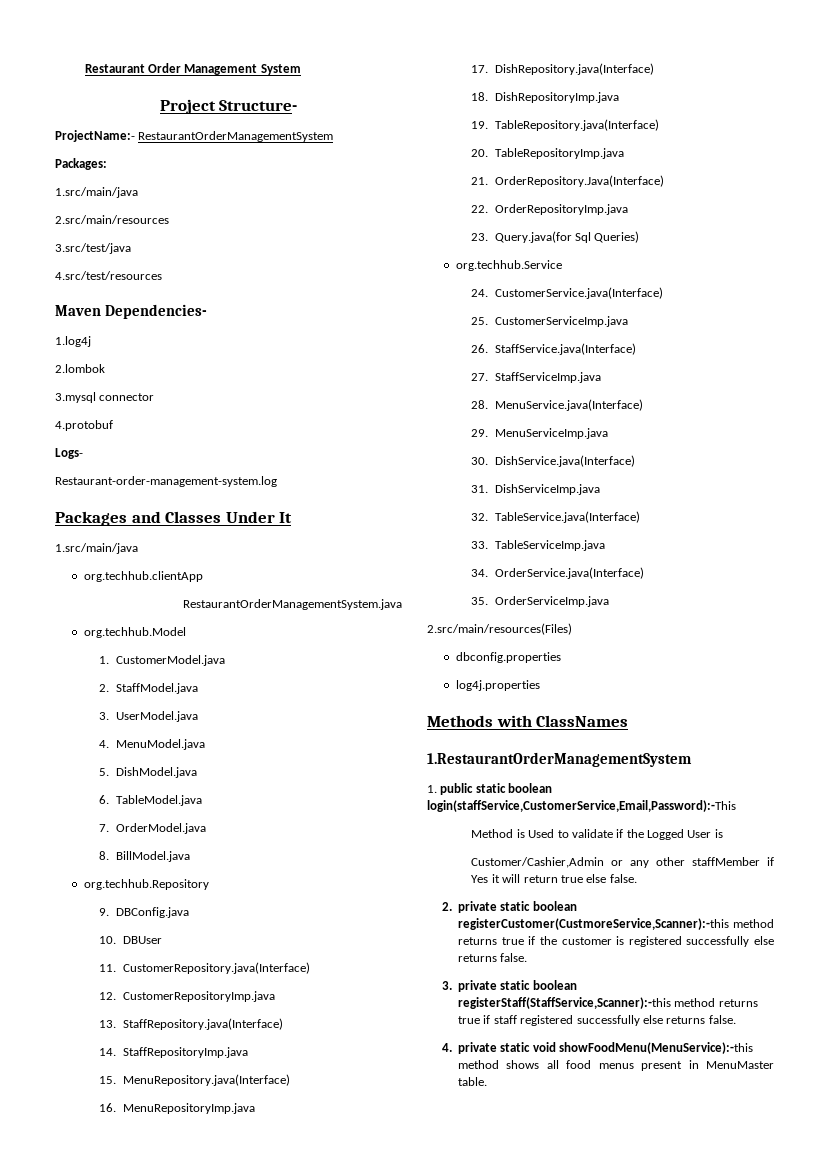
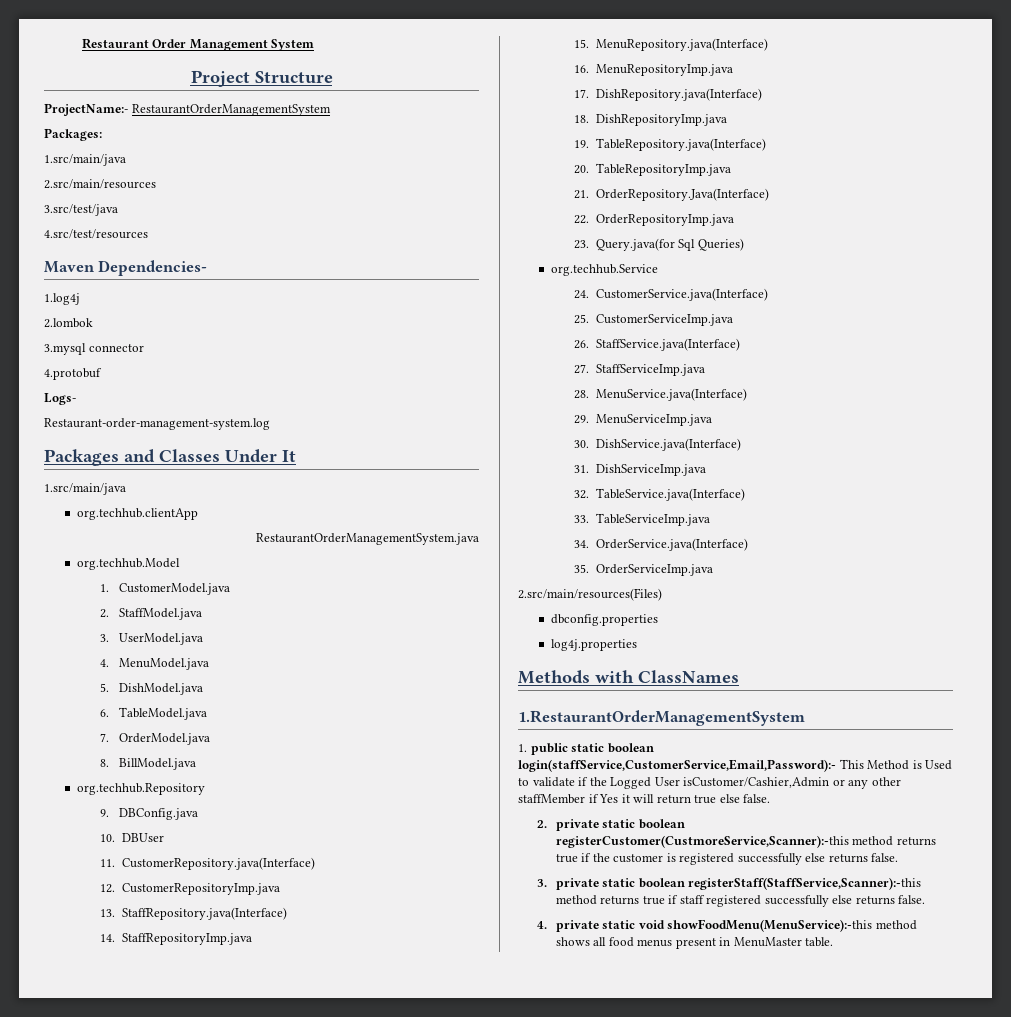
- Project Structure-
+ Project Structure
- 1. public static boolean login(staffService,CustomerService,Email,Password):-This
- Method is Used to validate if the Logged User is
- Customer/Cashier,Admin or any other staffMember if Yes it will return true else false.
+ 1. public static boolean login(staffService,CustomerService,Email,Password):- This Method is Used to validate if the Logged User isCustomer/Cashier,Admin or any other staffMember if Yes it will return true else false.

